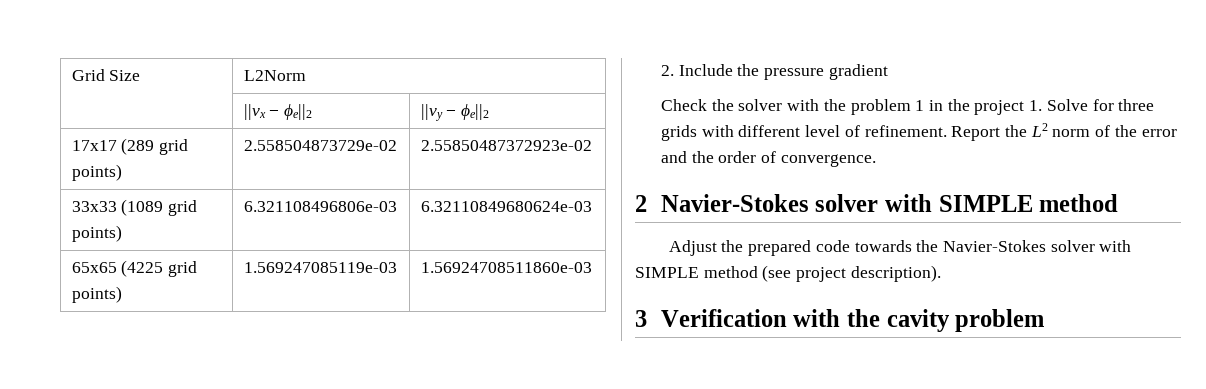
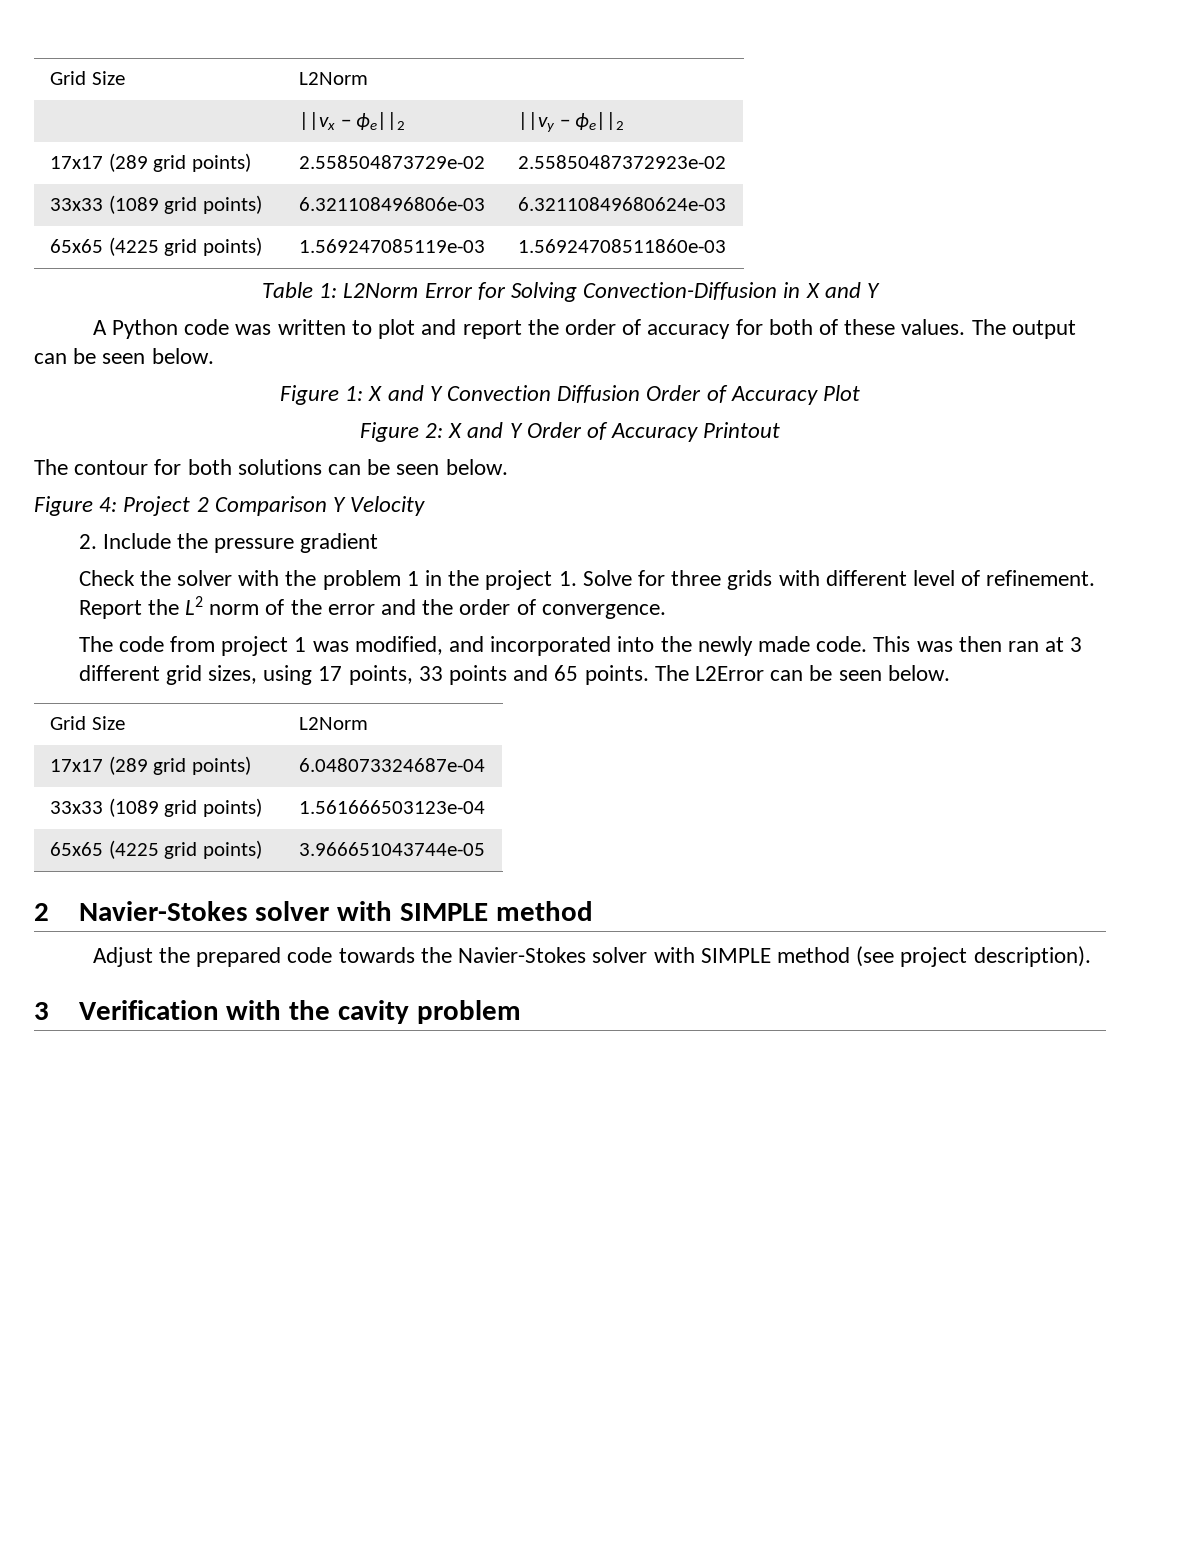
+ Table 1: L2Norm Error for Solving Convection-Diffusion in X and Y
+ A Python code was written to plot and report the order of accuracy for both of these values. The output can be seen below.
+ Figure 1: X and Y Convection Diffusion Order of Accuracy Plot
+ Figure 2: X and Y Order of Accuracy Printout
+ The contour for both solutions can be seen below.
+ Figure 4: Project 2 Comparison Y Velocity
+ The code from project 1 was modified, and incorporated into the newly made code. This was then ran at 3 different grid sizes, using 17 points, 33 points and 65 points. The L2Error can be seen below.
+ Grid Size | L2Norm
+ 17x17 (289 grid points) | 6.048073324687e-04
+ 33x33 (1089 grid points) | 1.561666503123e-04
+ 65x65 (4225 grid points) | 3.966651043744e-05

